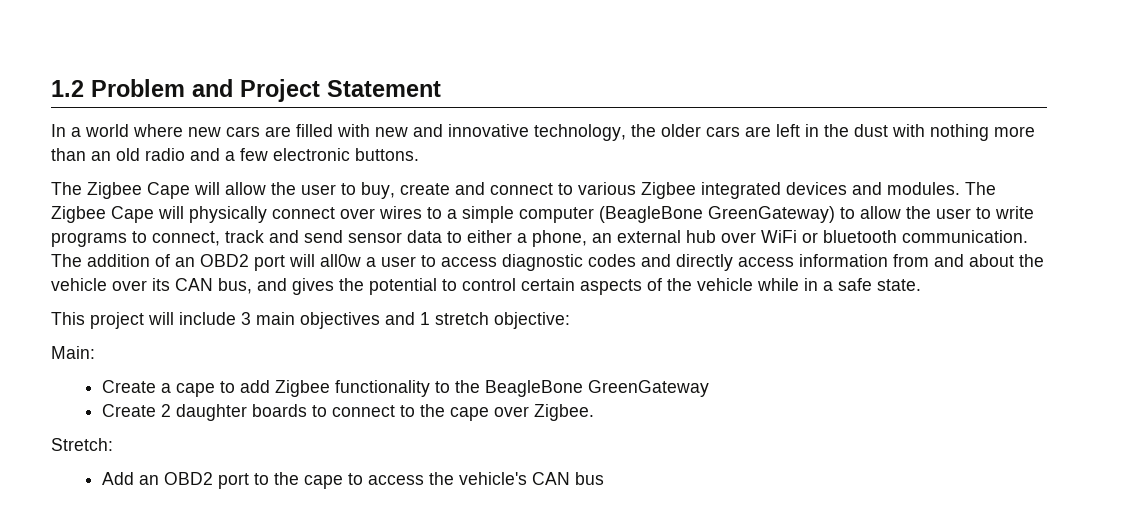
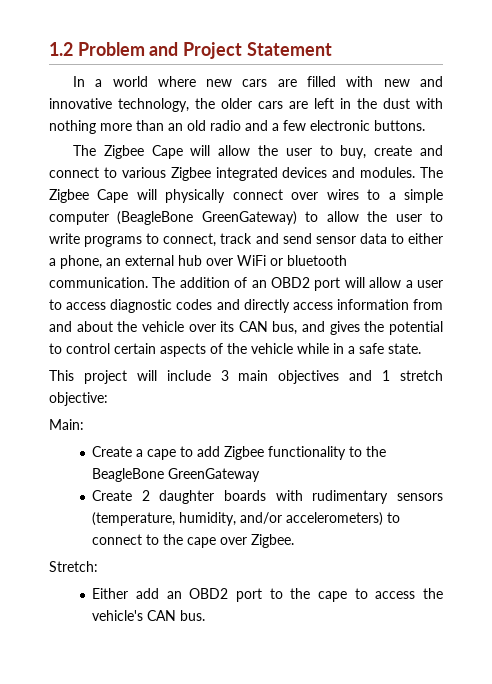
- The addition of an OBD2 port will all0w a user to access diagnostic codes and directly access information from and about the vehicle over its CAN bus, and gives the potential to control certain aspects of the vehicle while in a safe state.
+ The addition of an OBD2 port will allow a user to access diagnostic codes and directly access information from and about the vehicle over its CAN bus, and gives the potential to control certain aspects of the vehicle while in a safe state.
- Create 2 daughter boards to connect to the cape over Zigbee.
+ Create 2 daughter boards with rudimentary sensors (temperature, humidity, and/or accelerometers) to connect to the cape over Zigbee.
- Add an OBD2 port to the cape to access the vehicle's CAN bus
+ Either add an OBD2 port to the cape to access the vehicle's CAN bus.

